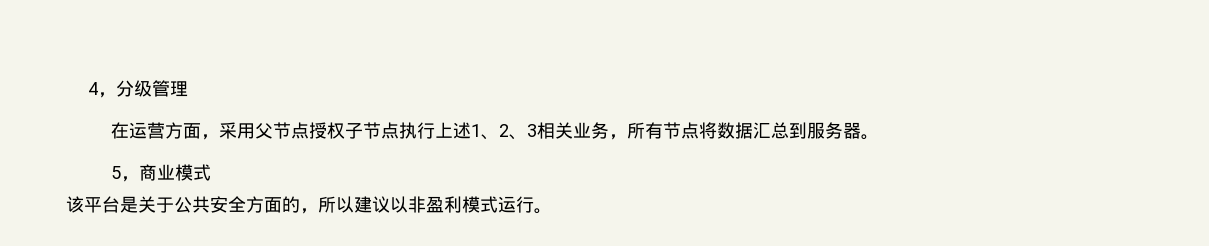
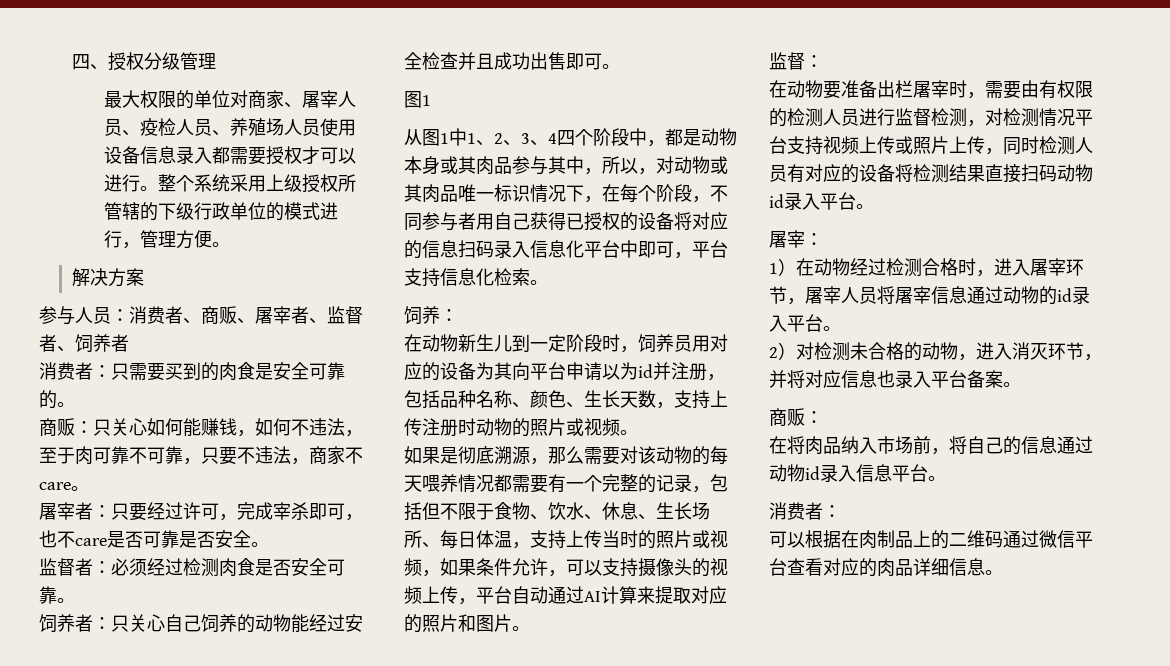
- 4，分级管理
+ 四、授权分级管理
- 在运营方面，采用父节点授权子节点执行上述1、2、3相关业务，所有节点将数据汇总到服务器。
- 5，商业模式
- 该平台是关于公共安全方面的，所以建议以非盈利模式运行。
+ 最大权限的单位对商家、屠宰人员、疫检人员、养殖场人员使用设备信息录入都需要授权才可以进行。整个系统采用上级授权所管辖的下级行政单位的模式进行，管理方便。
+ 解决方案
+ 参与人员：消费者、商贩、屠宰者、监督者、饲养者
+ 消费者：只需要买到的肉食是安全可靠的。
+ 商贩：只关心如何能赚钱，如何不违法，至于肉可靠不可靠，只要不违法，商家不care。
+ 屠宰者：只要经过许可，完成宰杀即可，也不care是否可靠是否安全。
+ 监督者：必须经过检测肉食是否安全可靠。
+ 饲养者：只关心自己饲养的动物能经过安全检查并且成功出售即可。
+ 图1
+ 从图1中1、2、3、4四个阶段中，都是动物本身或其肉品参与其中，所以，对动物或其肉品唯一标识情况下，在每个阶段，不同参与者用自己获得已授权的设备将对应的信息扫码录入信息化平台中即可，平台支持信息化检索。
+ 饲养：
+ 在动物新生儿到一定阶段时，饲养员用对应的设备为其向平台申请以为id并注册，包括品种名称、颜色、生长天数，支持上传注册时动物的照片或视频。
+ 如果是彻底溯源，那么需要对该动物的每天喂养情况都需要有一个完整的记录，包括但不限于食物、饮水、休息、生长场所、每日体温，支持上传当时的照片或视频，如果条件允许，可以支持摄像头的视频上传，平台自动通过AI计算来提取对应的照片和图片。
+ 监督：
+ 在动物要准备出栏屠宰时，需要由有权限的检测人员进行监督检测，对检测情况平台支持视频上传或照片上传，同时检测人员有对应的设备将检测结果直接扫码动物id录入平台。
+ 屠宰：
+ 1）在动物经过检测合格时，进入屠宰环节，屠宰人员将屠宰信息通过动物的id录入平台。
+ 2）对检测未合格的动物，进入消灭环节，并将对应信息也录入平台备案。
+ 商贩：
+ 在将肉品纳入市场前，将自己的信息通过动物id录入信息平台。
+ 消费者：
+ 可以根据在肉制品上的二维码通过微信平台查看对应的肉品详细信息。

